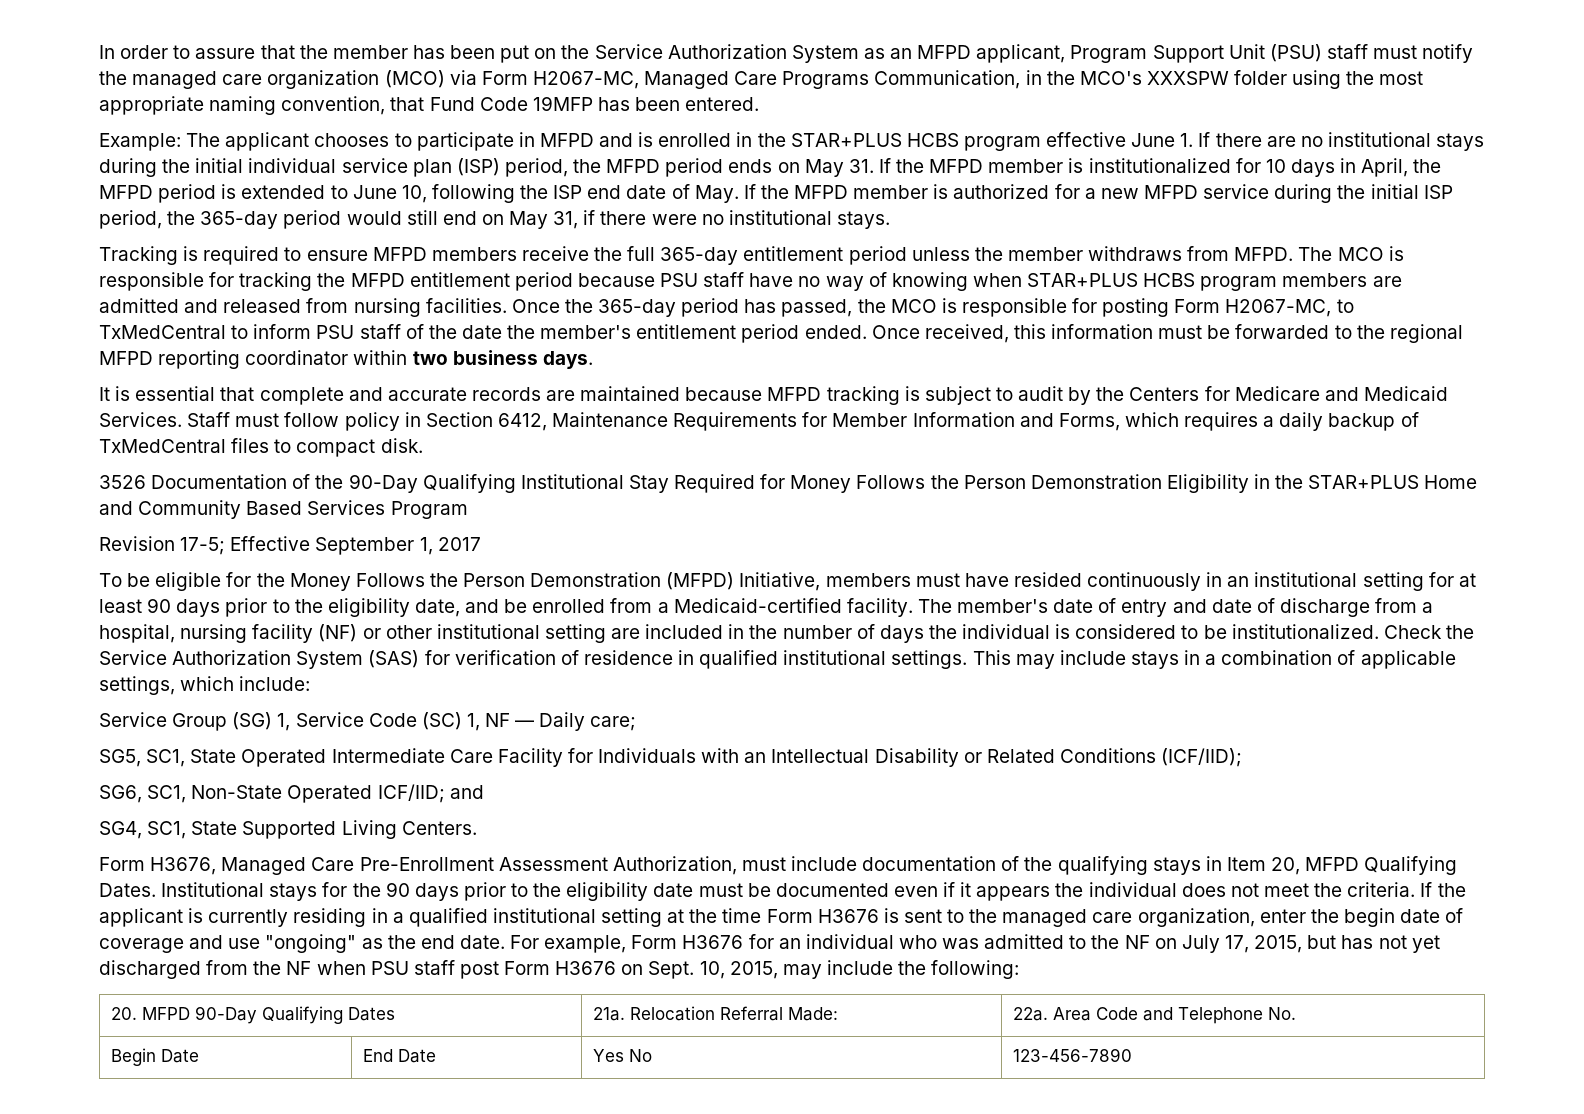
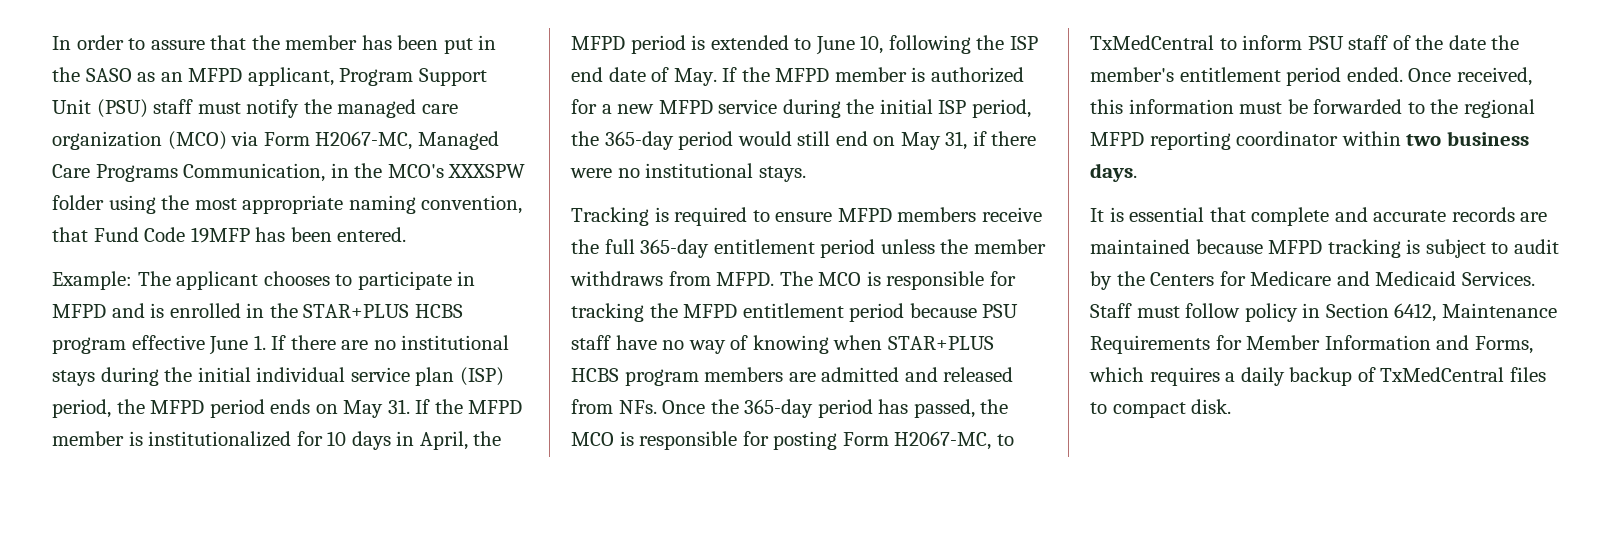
- In order to assure that the member has been put on the Service Authorization System as an MFPD applicant, Program Support Unit (PSU) staff must notify the managed care organization (MCO) via Form H2067-MC, Managed Care Programs Communication, in the MCO's XXXSPW folder using the most appropriate naming convention, that Fund Code 19MFP has been entered.
+ In order to assure that the member has been put in the SASO as an MFPD applicant, Program Support Unit (PSU) staff must notify the managed care organization (MCO) via Form H2067-MC, Managed Care Programs Communication, in the MCO's XXXSPW folder using the most appropriate naming convention, that Fund Code 19MFP has been entered.
- The MCO is responsible for tracking the MFPD entitlement period because PSU staff have no way of knowing when STAR+PLUS HCBS program members are admitted and released from nursing facilities. Once the 365-day period has passed, the MCO is responsible for posting Form H2067-MC, to TxMedCentral to inform PSU staff of the date the member's entitlement period ended.
+ The MCO is responsible for tracking the MFPD entitlement period because PSU staff have no way of knowing when STAR+PLUS HCBS program members are admitted and released from NFs. Once the 365-day period has passed, the MCO is responsible for posting Form H2067-MC, to TxMedCentral to inform PSU staff of the date the member's entitlement period ended.
- 3526 Documentation of the 90-Day Qualifying Institutional Stay Required for Money Follows the Person Demonstration Eligibility in the STAR+PLUS Home and Community Based Services Program
- Revision 17-5; Effective September 1, 2017
- To be eligible for the Money Follows the Person Demonstration (MFPD) Initiative, members must have resided continuously in an institutional setting for at least 90 days prior to the eligibility date, and be enrolled from a Medicaid-certified facility. The member's date of entry and date of discharge from a hospital, nursing facility (NF) or other institutional setting are included in the number of days the individual is considered to be institutionalized. Check the Service Authorization System (SAS) for verification of residence in qualified institutional settings. This may include stays in a combination of applicable settings, which include:
- Service Group (SG) 1, Service Code (SC) 1, NF — Daily care;
- SG5, SC1, State Operated Intermediate Care Facility for Individuals with an Intellectual Disability or Related Conditions (ICF/IID);
- SG6, SC1, Non-State Operated ICF/IID; and
- SG4, SC1, State Supported Living Centers.
- Form H3676, Managed Care Pre-Enrollment Assessment Authorization, must include documentation of the qualifying stays in Item 20, MFPD Qualifying Dates. Institutional stays for the 90 days prior to the eligibility date must be documented even if it appears the individual does not meet the criteria. If the applicant is currently residing in a qualified institutional setting at the time Form H3676 is sent to the managed care organization, enter the begin date of coverage and use "ongoing" as the end date. For example, Form H3676 for an individual who was admitted to the NF on July 17, 2015, but has not yet discharged from the NF when PSU staff post Form H3676 on Sept. 10, 2015, may include the following:
- 20. MFPD 90-Day Qualifying Dates | 21a. Relocation Referral Made: | 22a. Area Code and Telephone No.
- Begin Date | End Date | Yes No | 123-456-7890

